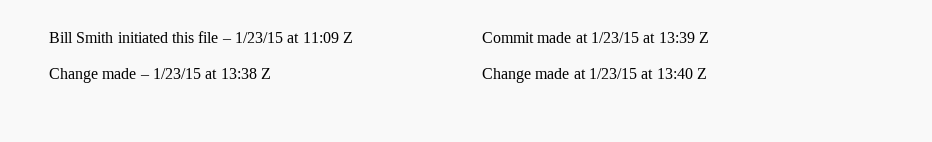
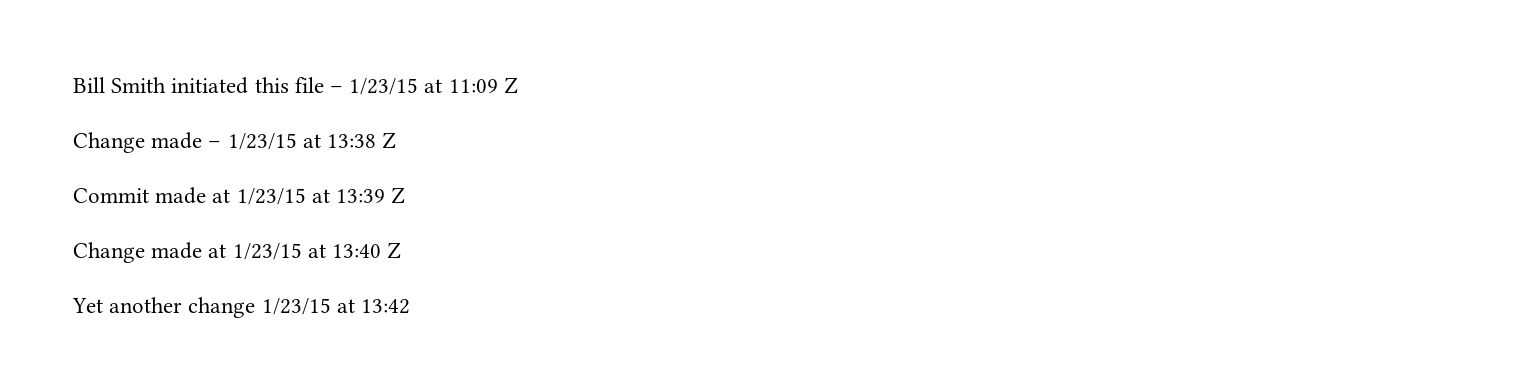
+ Yet another change 1/23/15 at 13:42

